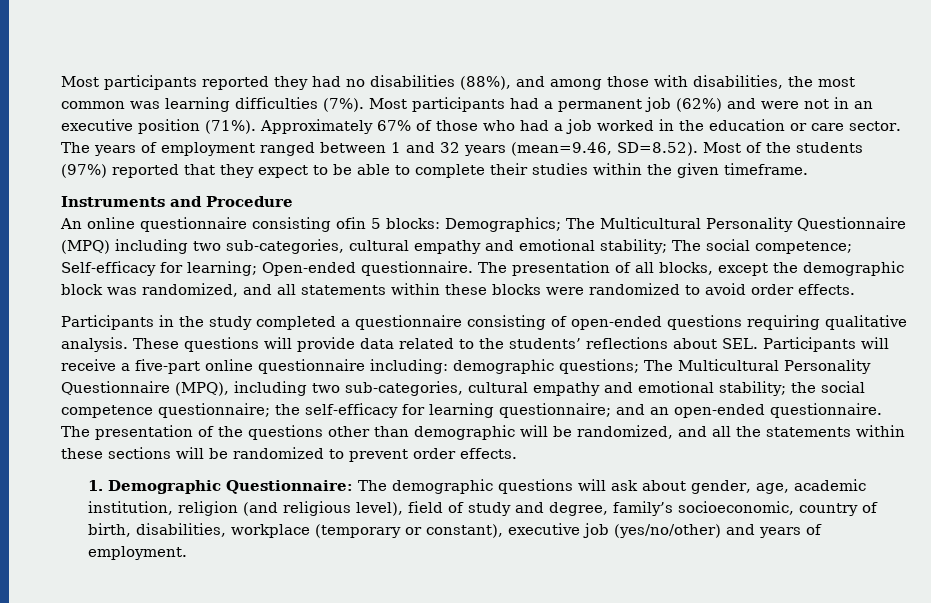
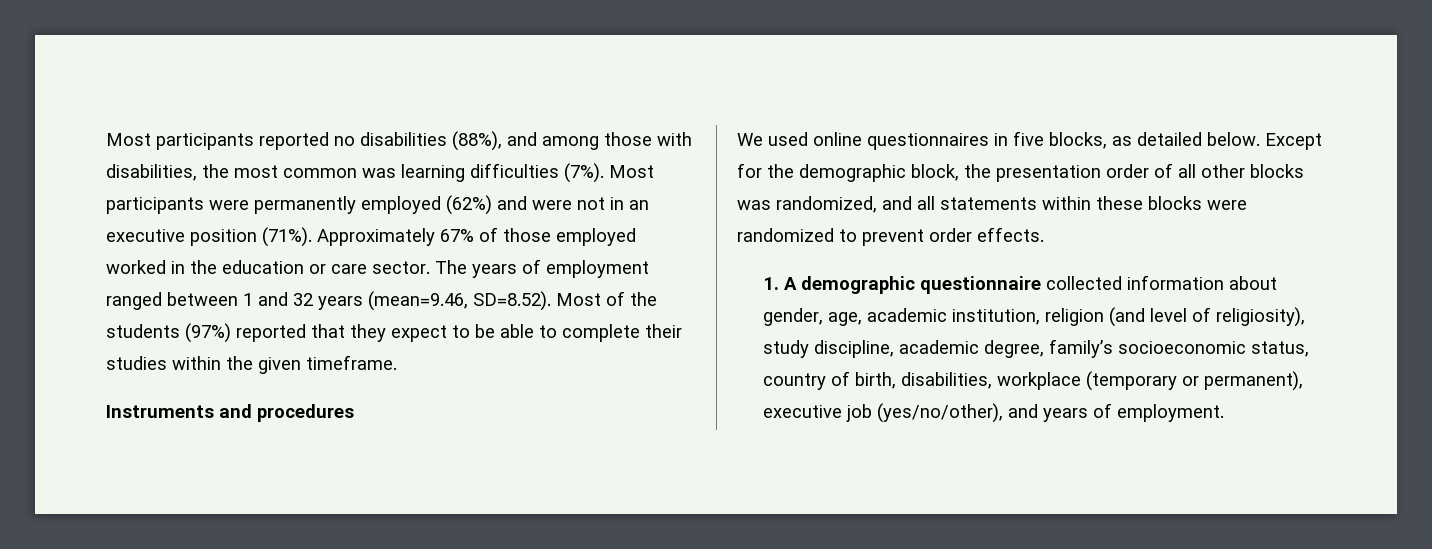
- Most participants reported they had no disabilities (88%), and among those with disabilities, the most common was learning difficulties (7%).
+ Most participants reported no disabilities (88%), and among those with disabilities, the most common was learning difficulties (7%).
- Most participants had a permanent job (62%) and were not in an executive position (71%).
+ Most participants were permanently employed (62%) and were not in an executive position (71%).
- Approximately 67% of those who had a job worked in the education or care sector.
+ Approximately 67% of those employed worked in the education or care sector.
- Instruments and Procedure
- An online questionnaire consisting ofin 5 blocks: Demographics; The Multicultural Personality Questionnaire (MPQ) including two sub-categories, cultural empathy and emotional stability; The social competence; Self-efficacy for learning; Open-ended questionnaire. The presentation of all blocks, except the demographic block was randomized, and all statements within these blocks were randomized to avoid order effects.
- Participants in the study completed a questionnaire consisting of open-ended questions requiring qualitative analysis. These questions will provide data related to the students’ reflections about SEL. Participants will receive a five-part online questionnaire including: demographic questions; The Multicultural Personality Questionnaire (MPQ), including two sub-categories, cultural empathy and emotional stability; the social competence questionnaire; the self-efficacy for learning questionnaire; and an open-ended questionnaire. The presentation of the questions other than demographic will be randomized, and all the statements within these sections will be randomized to prevent order effects.
- 1. Demographic Questionnaire: The demographic questions will ask about gender, age, academic institution, religion (and religious level), field of study and degree, family’s socioeconomic, country of birth, disabilities, workplace (temporary or constant), executive job (yes/no/other) and years of employment.
+ Instruments and procedures
+ We used online questionnaires in five blocks, as detailed below. Except for the demographic block, the presentation order of all other blocks was randomized, and all statements within these blocks were randomized to prevent order effects.
+ 1. A demographic questionnaire collected information about gender, age, academic institution, religion (and level of religiosity), study discipline, academic degree, family’s socioeconomic status, country of birth, disabilities, workplace (temporary or permanent), executive job (yes/no/other), and years of employment.

